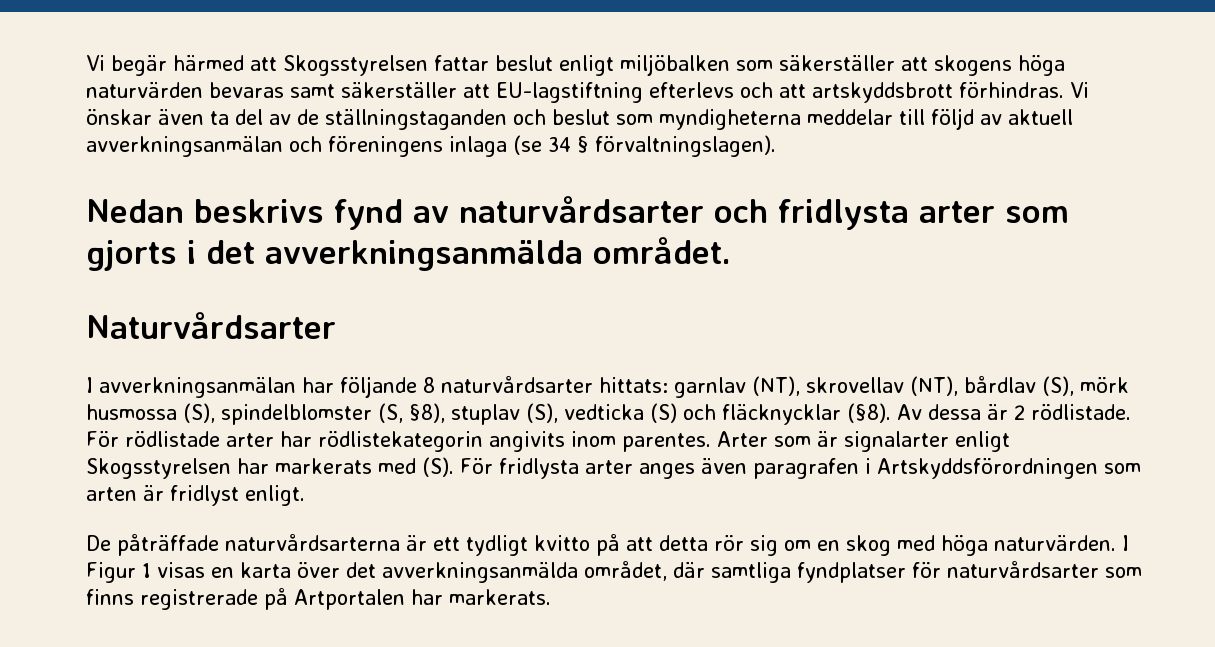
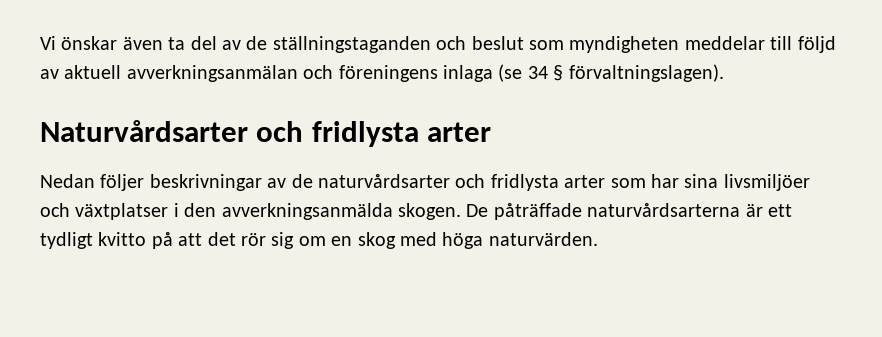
- Vi begär härmed att Skogsstyrelsen fattar beslut enligt miljöbalken som säkerställer att skogens höga naturvärden bevaras samt säkerställer att EU-lagstiftning efterlevs och att artskyddsbrott förhindras. Vi önskar även ta del av de ställningstaganden och beslut som myndigheterna meddelar till följd av aktuell avverkningsanmälan och föreningens inlaga (se 34 § förvaltningslagen).
+ Vi önskar även ta del av de ställningstaganden och beslut som myndigheten meddelar till följd av aktuell avverkningsanmälan och föreningens inlaga (se 34 § förvaltningslagen).
- Nedan beskrivs fynd av naturvårdsarter och fridlysta arter som gjorts i det avverkningsanmälda området.
- Naturvårdsarter
- I avverkningsanmälan har följande 8 naturvårdsarter hittats: garnlav (NT), skrovellav (NT), bårdlav (S), mörk husmossa (S), spindelblomster (S, §8), stuplav (S), vedticka (S) och fläcknycklar (§8). Av dessa är 2 rödlistade. För rödlistade arter har rödlistekategorin angivits inom parentes. Arter som är signalarter enligt Skogsstyrelsen har markerats med (S). För fridlysta arter anges även paragrafen i Artskyddsförordningen som arten är fridlyst enligt.
- De påträffade naturvårdsarterna är ett tydligt kvitto på att detta rör sig om en skog med höga naturvärden. I Figur 1 visas en karta över det avverkningsanmälda området, där samtliga fyndplatser för naturvårdsarter som finns registrerade på Artportalen har markerats.
+ Naturvårdsarter och fridlysta arter
+ Nedan följer beskrivningar av de naturvårdsarter och fridlysta arter som har sina livsmiljöer och växtplatser i den avverkningsanmälda skogen. De påträffade naturvårdsarterna är ett tydligt kvitto på att det rör sig om en skog med höga naturvärden.

